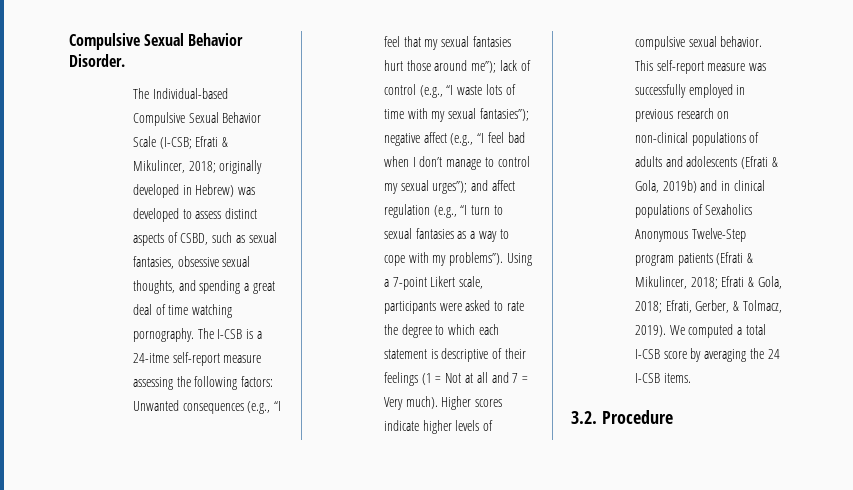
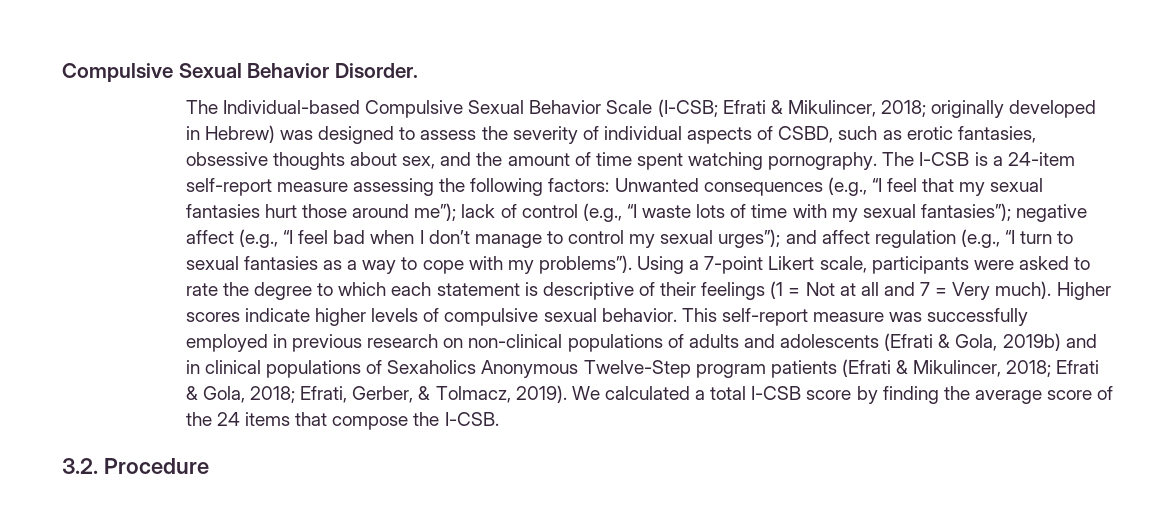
- The Individual-based Compulsive Sexual Behavior Scale (I-CSB; Efrati & Mikulincer, 2018; originally developed in Hebrew) was developed to assess distinct aspects of CSBD, such as sexual fantasies, obsessive sexual thoughts, and spending a great deal of time watching pornography.
+ The Individual-based Compulsive Sexual Behavior Scale (I-CSB; Efrati & Mikulincer, 2018; originally developed in Hebrew) was designed to assess the severity of individual aspects of CSBD, such as erotic fantasies, obsessive thoughts about sex, and the amount of time spent watching pornography.
- The I-CSB is a 24-itme self-report measure assessing the following factors:
+ The I-CSB is a 24-item self-report measure assessing the following factors:
- We computed a total I-CSB score by averaging the 24 I-CSB items.
+ We calculated a total I-CSB score by finding the average score of the 24 items that compose the I-CSB.

